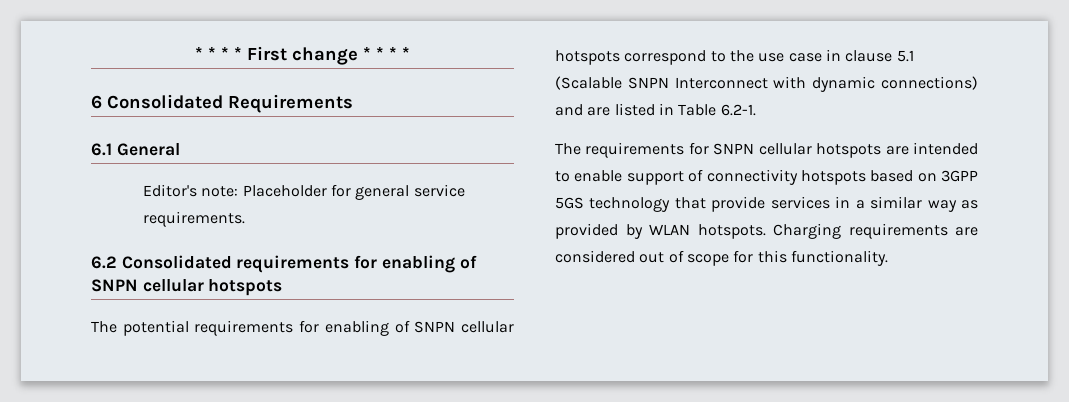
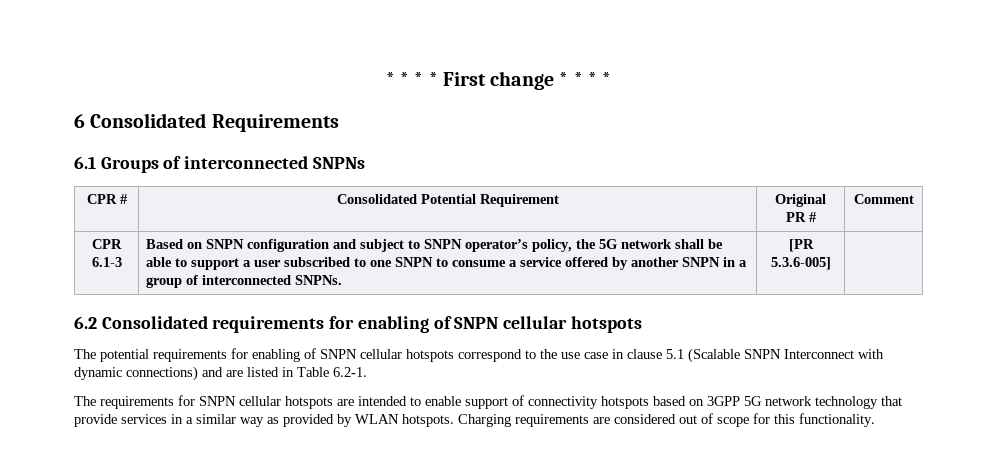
- 6.1 General
- Editor's note: Placeholder for general service requirements.
+ 6.1 Groups of interconnected SNPNs
+ CPR # | Consolidated Potential Requirement | Original PR # | Comment
+ CPR 6.1-3 | Based on SNPN configuration and subject to SNPN operator’s policy, the 5G network shall be able to support a user subscribed to one SNPN to consume a service offered by another SNPN in a group of interconnected SNPNs. | [PR 5.3.6-005]
- The requirements for SNPN cellular hotspots are intended to enable support of connectivity hotspots based on 3GPP 5GS technology that provide services in a similar way as provided by WLAN hotspots.
+ The requirements for SNPN cellular hotspots are intended to enable support of connectivity hotspots based on 3GPP 5G network technology that provide services in a similar way as provided by WLAN hotspots.

